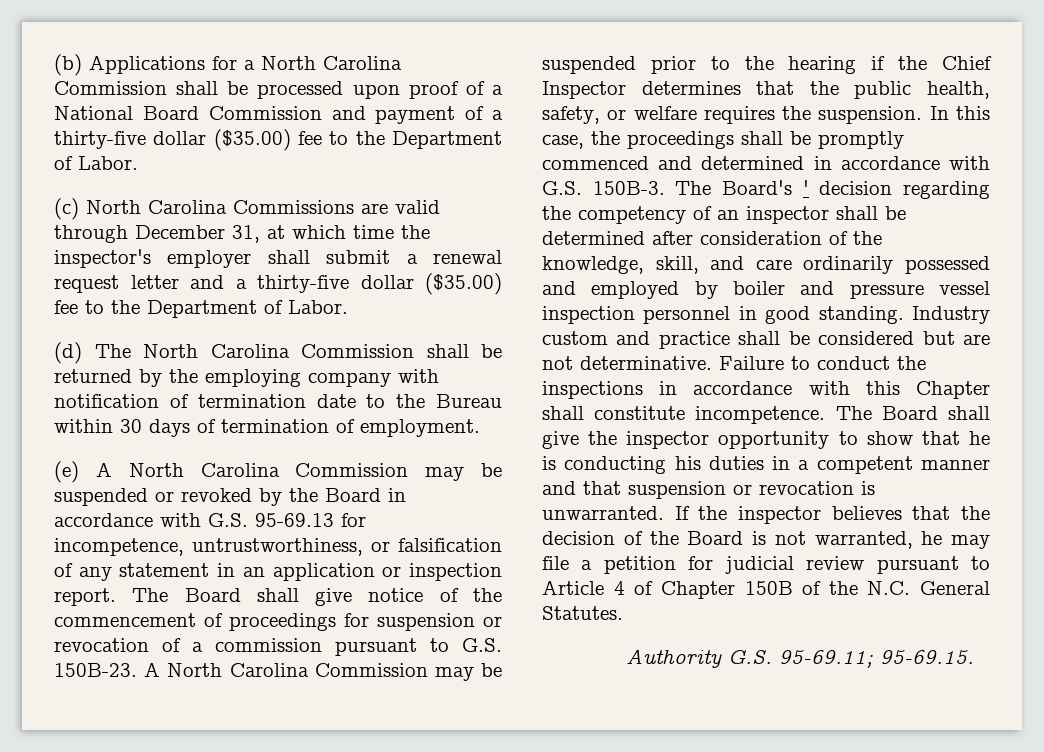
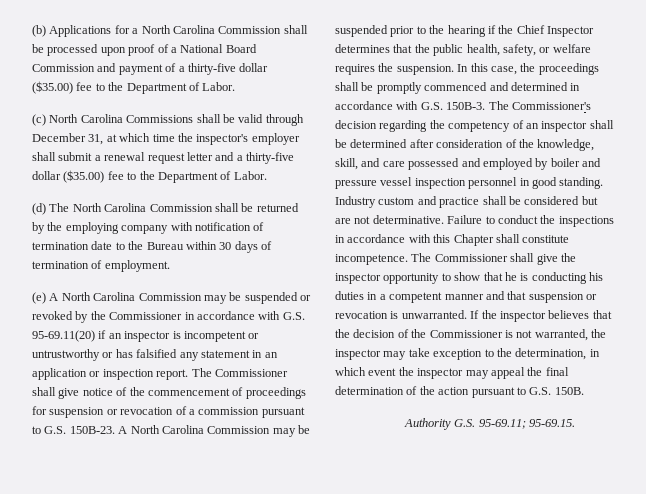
- (c) North Carolina Commissions are valid through December 31, at which time the inspector's employer shall submit a renewal request letter and a thirty-five dollar ($35.00) fee to the Department of Labor.
+ (c) North Carolina Commissions shall be valid through December 31, at which time the inspector's employer shall submit a renewal request letter and a thirty-five dollar ($35.00) fee to the Department of Labor.
- (e) A North Carolina Commission may be suspended or revoked by the Board in accordance with G.S. 95-69.13 for incompetence, untrustworthiness, or falsification of any statement in an application or inspection report.
+ (e) A North Carolina Commission may be suspended or revoked by the Commissioner in accordance with G.S. 95-69.11(20) if an inspector is incompetent or untrustworthy or has falsified any statement in an application or inspection report.
- The Board shall give notice of the commencement of proceedings for suspension or revocation of a commission pursuant to G.S. 150B-23.
+ The Commissioner shall give notice of the commencement of proceedings for suspension or revocation of a commission pursuant to G.S. 150B-23.
- The Board's ' decision regarding the competency of an inspector shall be determined after consideration of the knowledge, skill, and care ordinarily possessed and employed by boiler and pressure vessel inspection personnel in good standing.
+ The Commissioner's decision regarding the competency of an inspector shall be determined after consideration of the knowledge, skill, and care possessed and employed by boiler and pressure vessel inspection personnel in good standing.
- The Board shall give the inspector opportunity to show that he is conducting his duties in a competent manner and that suspension or revocation is unwarranted.
+ The Commissioner shall give the inspector opportunity to show that he is conducting his duties in a competent manner and that suspension or revocation is unwarranted.
- If the inspector believes that the decision of the Board is not warranted, he may file a petition for judicial review pursuant to Article 4 of Chapter 150B of the N.C. General Statutes.
+ If the inspector believes that the decision of the Commissioner is not warranted, the inspector may take exception to the determination, in which event the inspector may appeal the final determination of the action pursuant to G.S. 150B.

